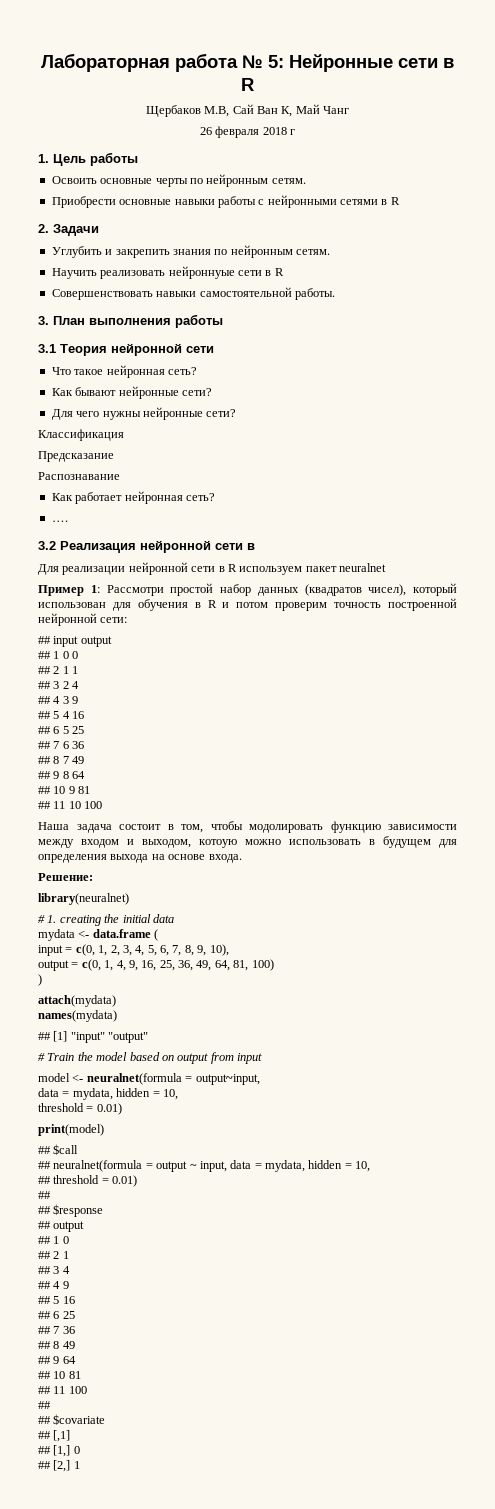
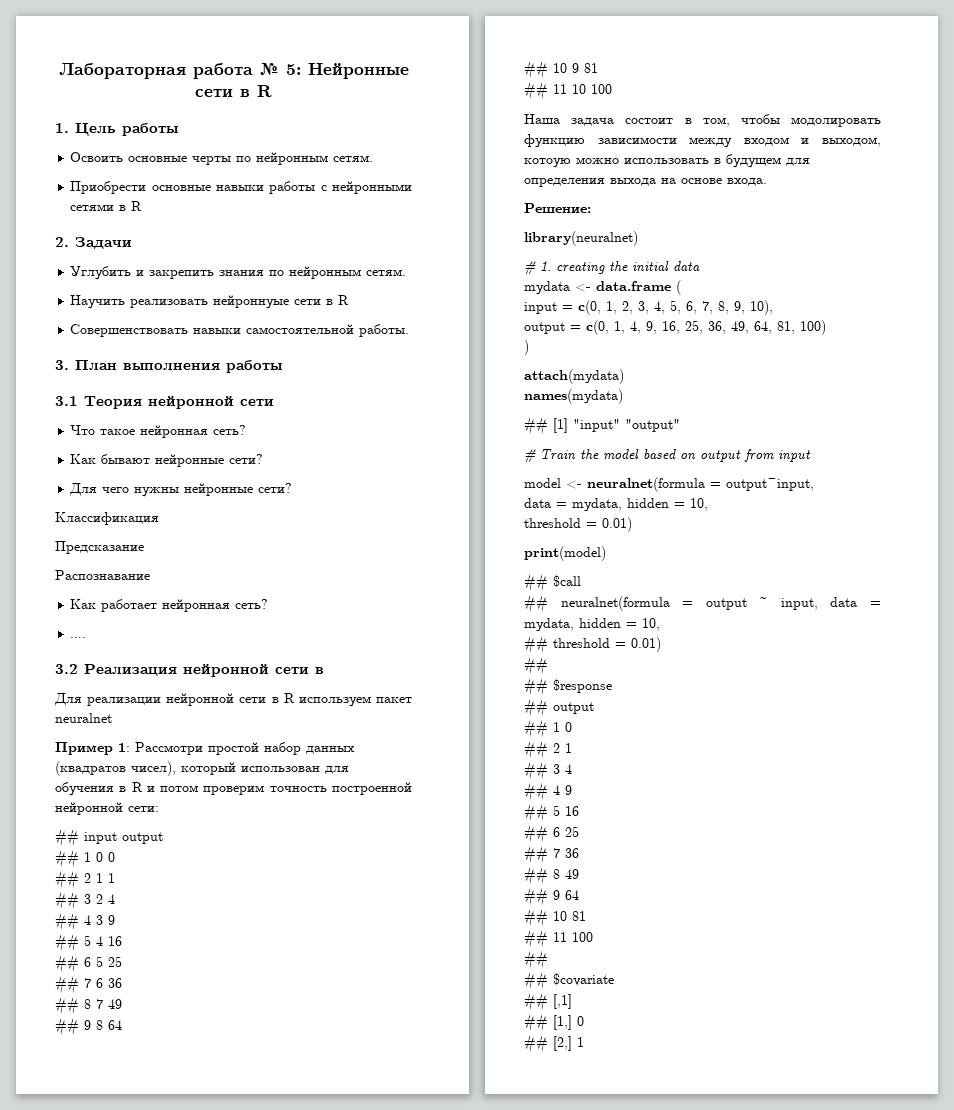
- Щербаков М.В, Сай Ван К, Май Чанг
- 26 февраля 2018 г

